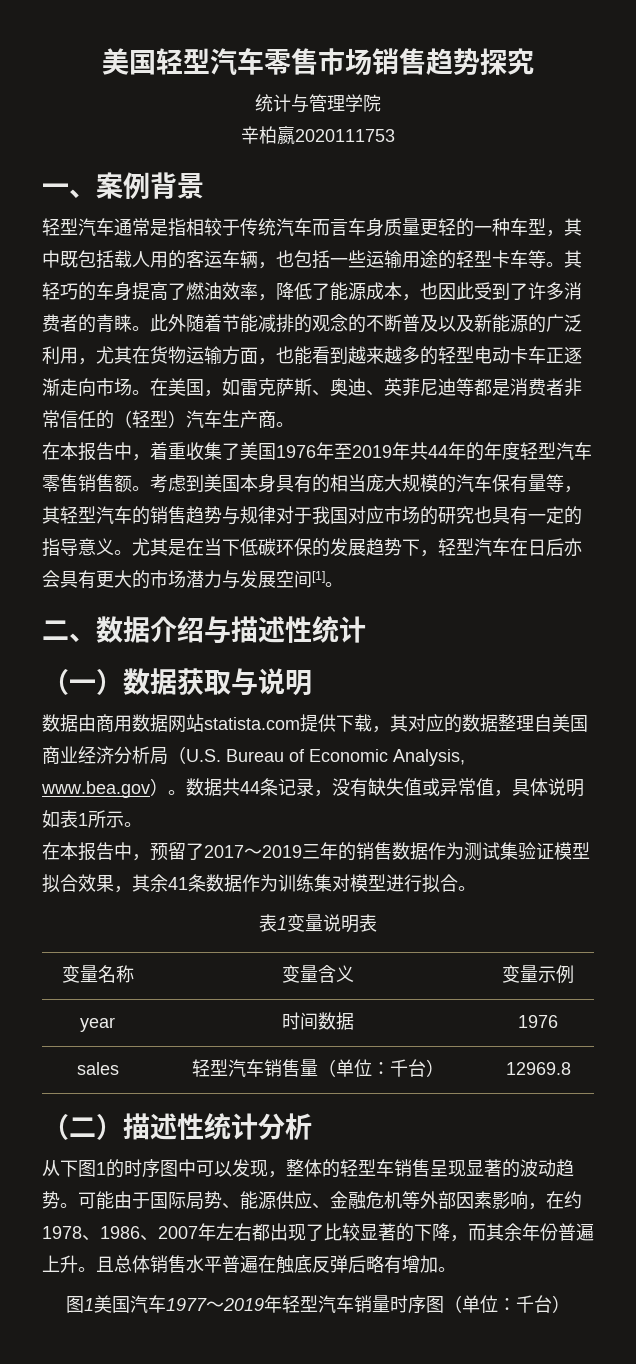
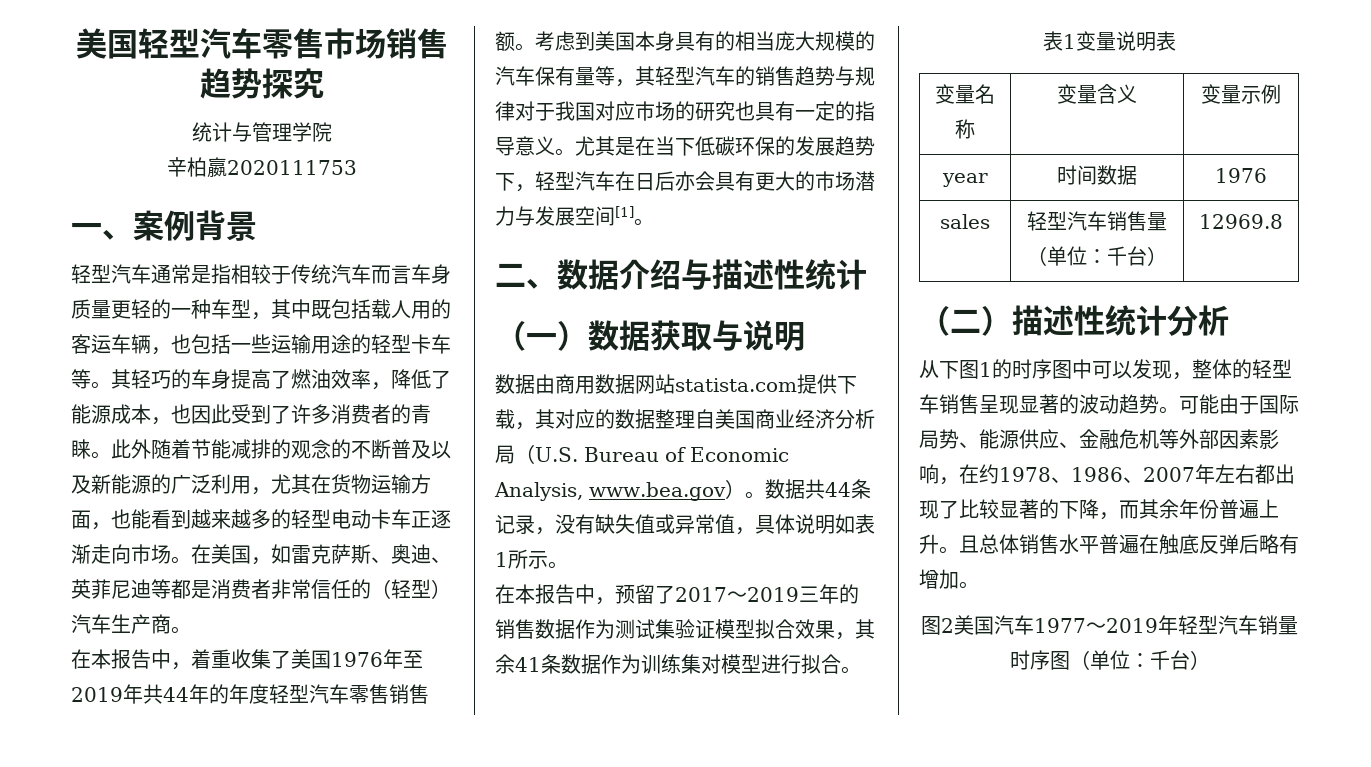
- 图1美国汽车1977～2019年轻型汽车销量时序图（单位：千台）
+ 图2美国汽车1977～2019年轻型汽车销量时序图（单位：千台）

